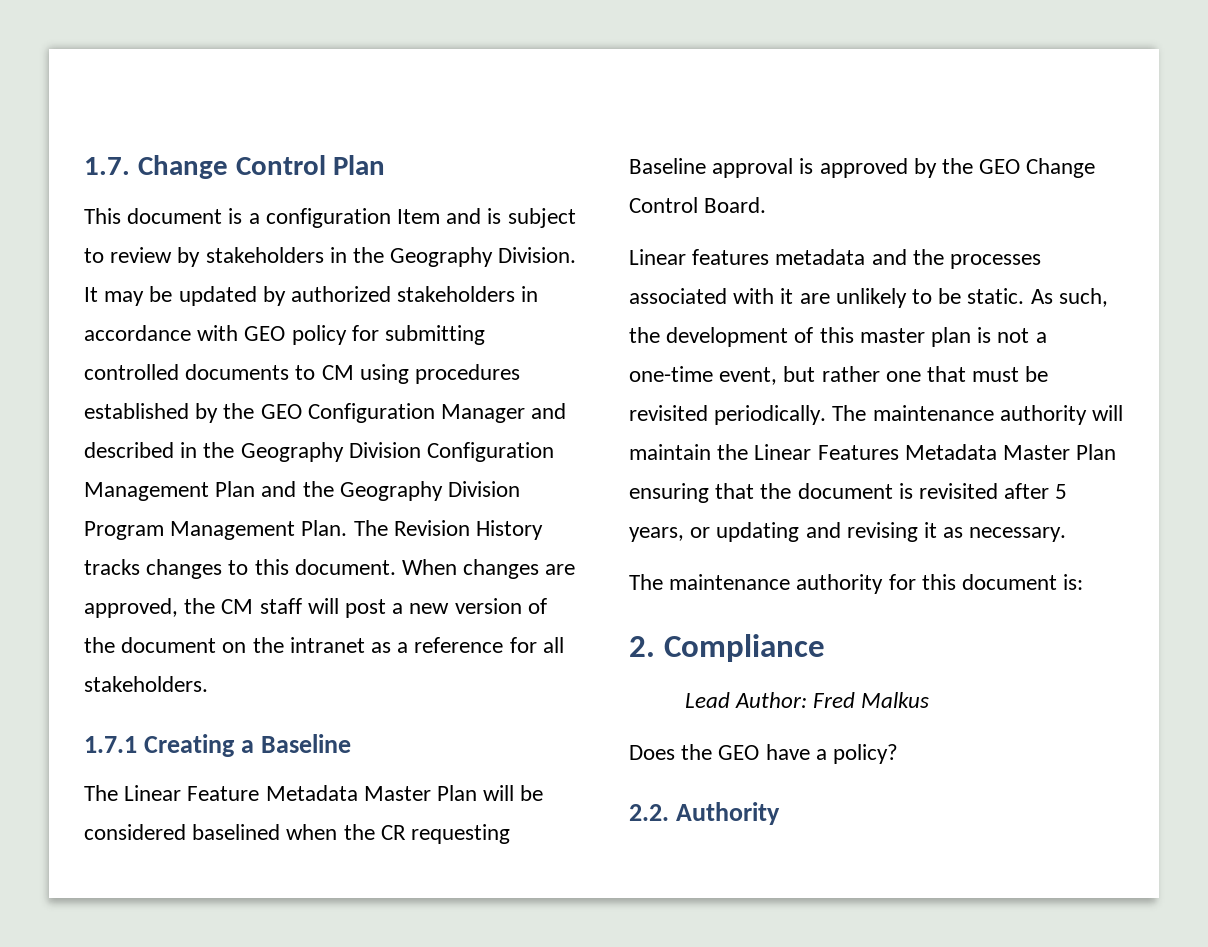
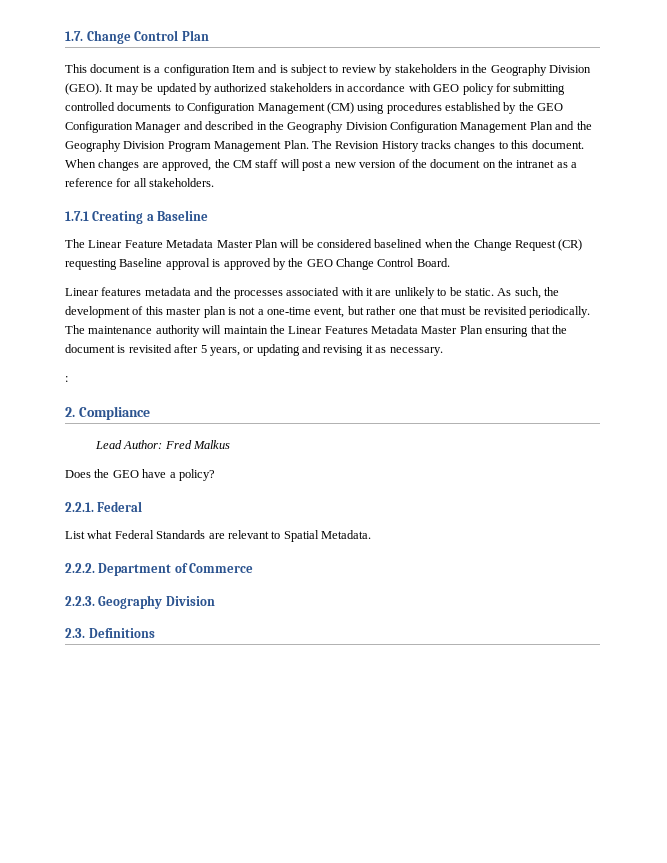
- This document is a configuration Item and is subject to review by stakeholders in the Geography Division.
+ This document is a configuration Item and is subject to review by stakeholders in the Geography Division (GEO).
- It may be updated by authorized stakeholders in accordance with GEO policy for submitting controlled documents to CM using procedures established by the GEO Configuration Manager and described in the Geography Division Configuration Management Plan and the Geography Division Program Management Plan.
+ It may be updated by authorized stakeholders in accordance with GEO policy for submitting controlled documents to Configuration Management (CM) using procedures established by the GEO Configuration Manager and described in the Geography Division Configuration Management Plan and the Geography Division Program Management Plan.
- The Linear Feature Metadata Master Plan will be considered baselined when the CR requesting Baseline approval is approved by the GEO Change Control Board.
+ The Linear Feature Metadata Master Plan will be considered baselined when the Change Request (CR) requesting Baseline approval is approved by the GEO Change Control Board.
- The maintenance authority for this document is:
+ :
- 2.2. Authority
+ 2.2.1. Federal
+ List what Federal Standards are relevant to Spatial Metadata.
+ 2.2.2. Department of Commerce
+ 2.2.3. Geography Division
+ 2.3. Definitions

